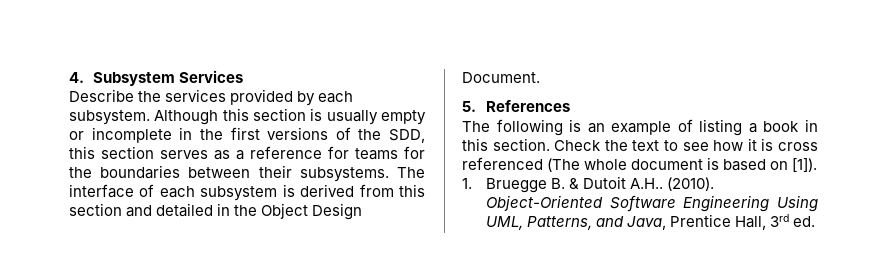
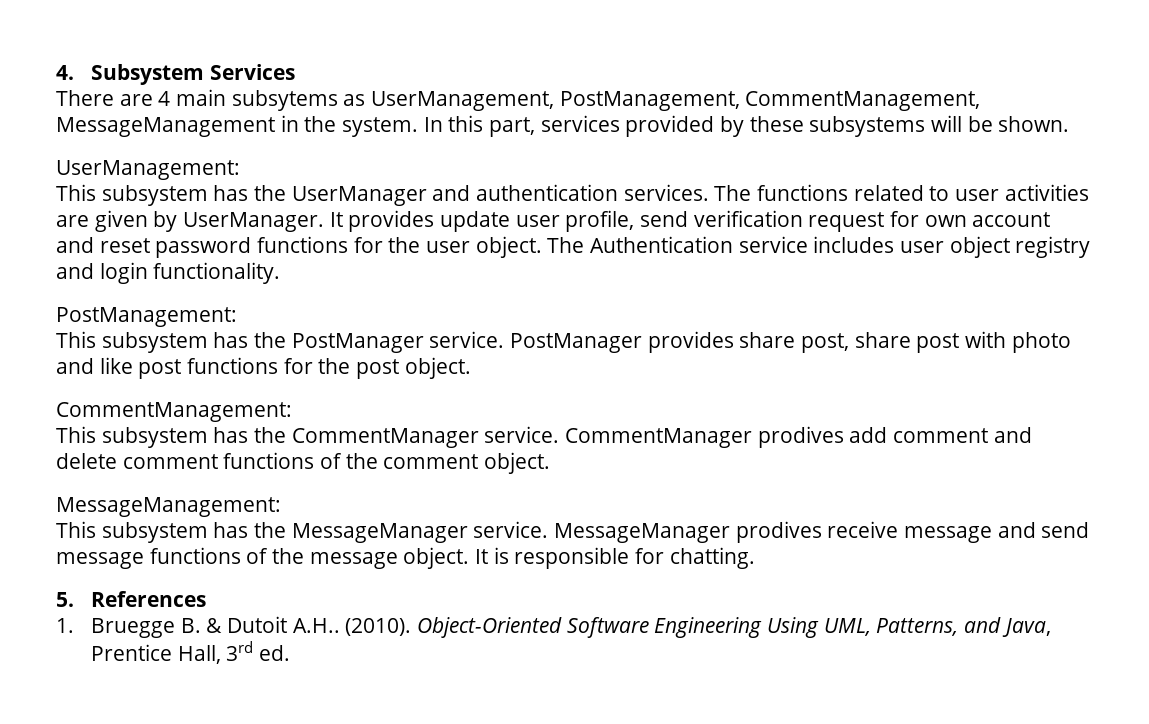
- Describe the services provided by each subsystem. Although this section is usually empty or incomplete in the first versions of the SDD, this section serves as a reference for teams for the boundaries between their subsystems. The interface of each subsystem is derived from this section and detailed in the Object Design Document.
+ There are 4 main subsytems as UserManagement, PostManagement, CommentManagement, MessageManagement in the system. In this part, services provided by these subsystems will be shown.
+ UserManagement:
+ This subsystem has the UserManager and authentication services. The functions related to user activities are given by UserManager. It provides update user profile, send verification request for own account and reset password functions for the user object. The Authentication service includes user object registry and login functionality.
+ PostManagement:
+ This subsystem has the PostManager service. PostManager provides share post, share post with photo and like post functions for the post object.
+ CommentManagement:
+ This subsystem has the CommentManager service. CommentManager prodives add comment and delete comment functions of the comment object.
+ MessageManagement:
+ This subsystem has the MessageManager service. MessageManager prodives receive message and send message functions of the message object. It is responsible for chatting.
  5. References
- The following is an example of listing a book in this section. Check the text to see how it is cross referenced (The whole document is based on [1]).

